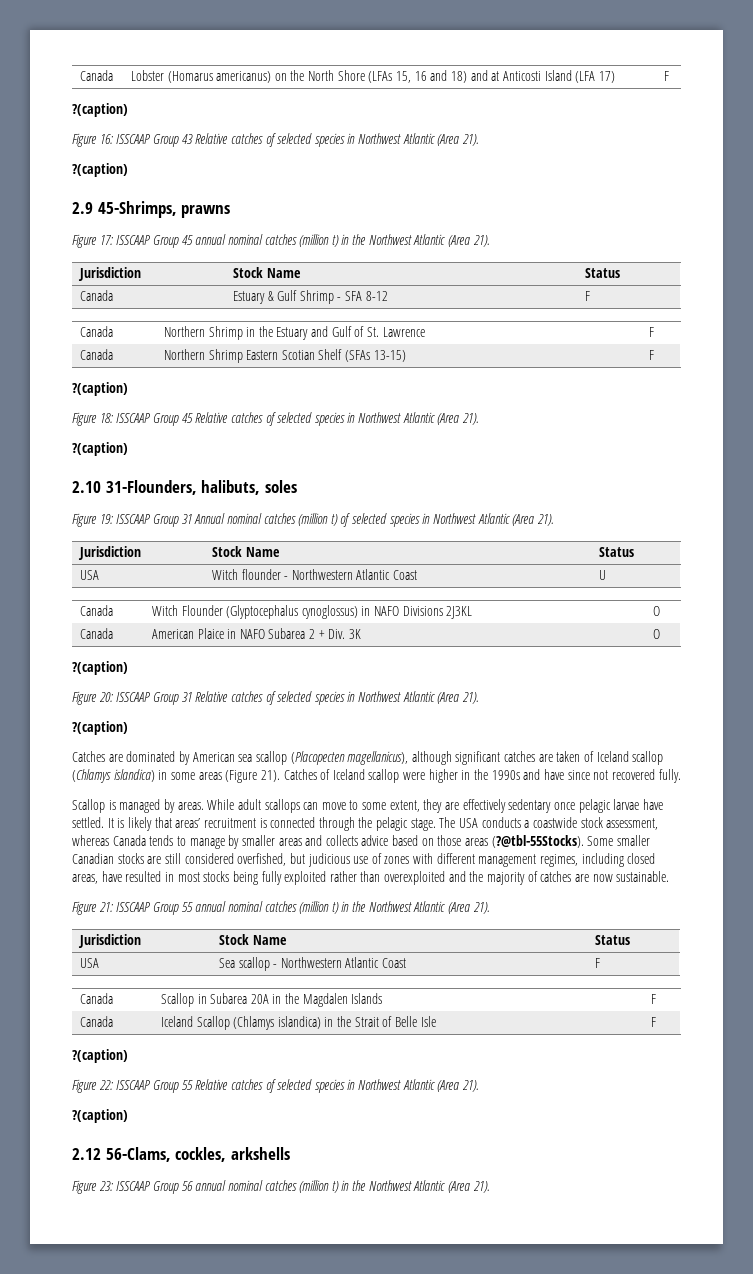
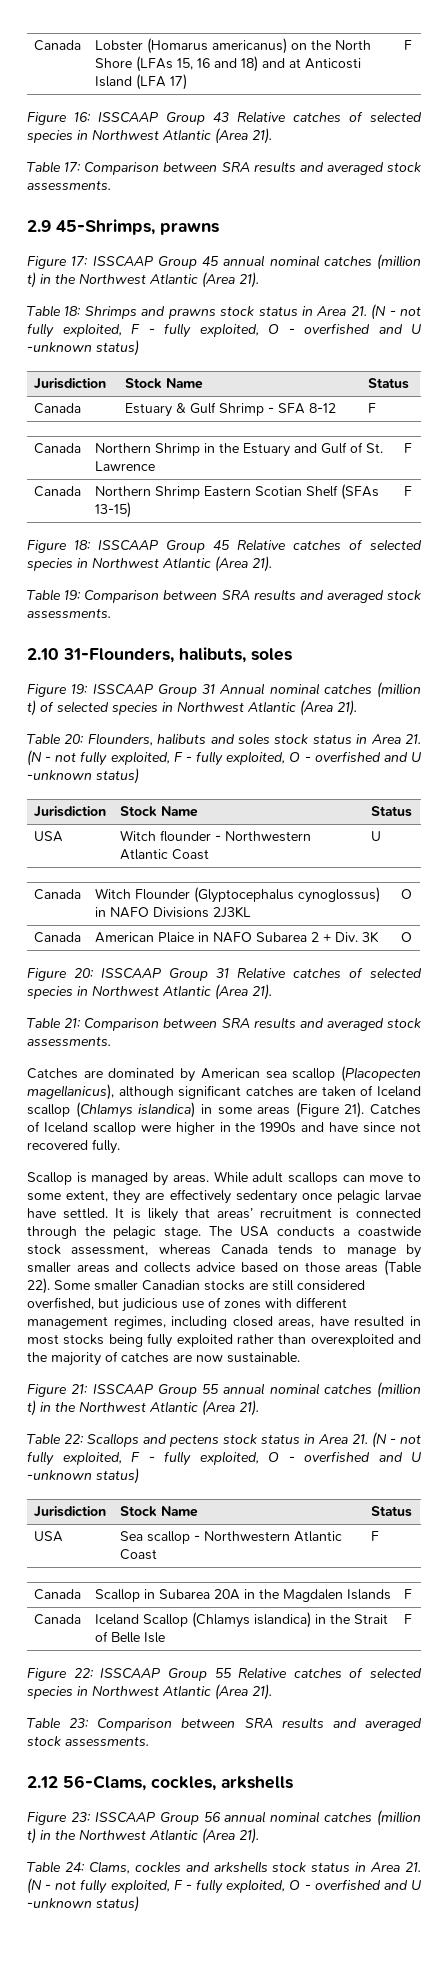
  Canada | Lobster (Homarus americanus) on the North Shore (LFAs 15, 16 and 18) and at Anticosti Island (LFA 17) | F
- ?(caption)
  Figure 16: ISSCAAP Group 43 Relative catches of selected species in Northwest Atlantic (Area 21).
- ?(caption)
+ Table 17: Comparison between SRA results and averaged stock assessments.
+ Table 18: Shrimps and prawns stock status in Area 21. (N - not fully exploited, F - fully exploited, O - overfished and U -unknown status)
  Canada | Northern Shrimp Eastern Scotian Shelf (SFAs 13-15) | F
- ?(caption)
  Figure 18: ISSCAAP Group 45 Relative catches of selected species in Northwest Atlantic (Area 21).
- ?(caption)
+ Table 19: Comparison between SRA results and averaged stock assessments.
+ Table 20: Flounders, halibuts and soles stock status in Area 21. (N - not fully exploited, F - fully exploited, O - overfished and U -unknown status)
  Canada | American Plaice in NAFO Subarea 2 + Div. 3K | O
- ?(caption)
  Figure 20: ISSCAAP Group 31 Relative catches of selected species in Northwest Atlantic (Area 21).
- ?(caption)
+ Table 21: Comparison between SRA results and averaged stock assessments.
- The USA conducts a coastwide stock assessment, whereas Canada tends to manage by smaller areas and collects advice based on those areas (?@tbl-55Stocks).
+ The USA conducts a coastwide stock assessment, whereas Canada tends to manage by smaller areas and collects advice based on those areas (Table 22).
+ Table 22: Scallops and pectens stock status in Area 21. (N - not fully exploited, F - fully exploited, O - overfished and U -unknown status)
  Canada | Iceland Scallop (Chlamys islandica) in the Strait of Belle Isle | F
- ?(caption)
  Figure 22: ISSCAAP Group 55 Relative catches of selected species in Northwest Atlantic (Area 21).
- ?(caption)
+ Table 23: Comparison between SRA results and averaged stock assessments.
+ Table 24: Clams, cockles and arkshells stock status in Area 21. (N - not fully exploited, F - fully exploited, O - overfished and U -unknown status)

